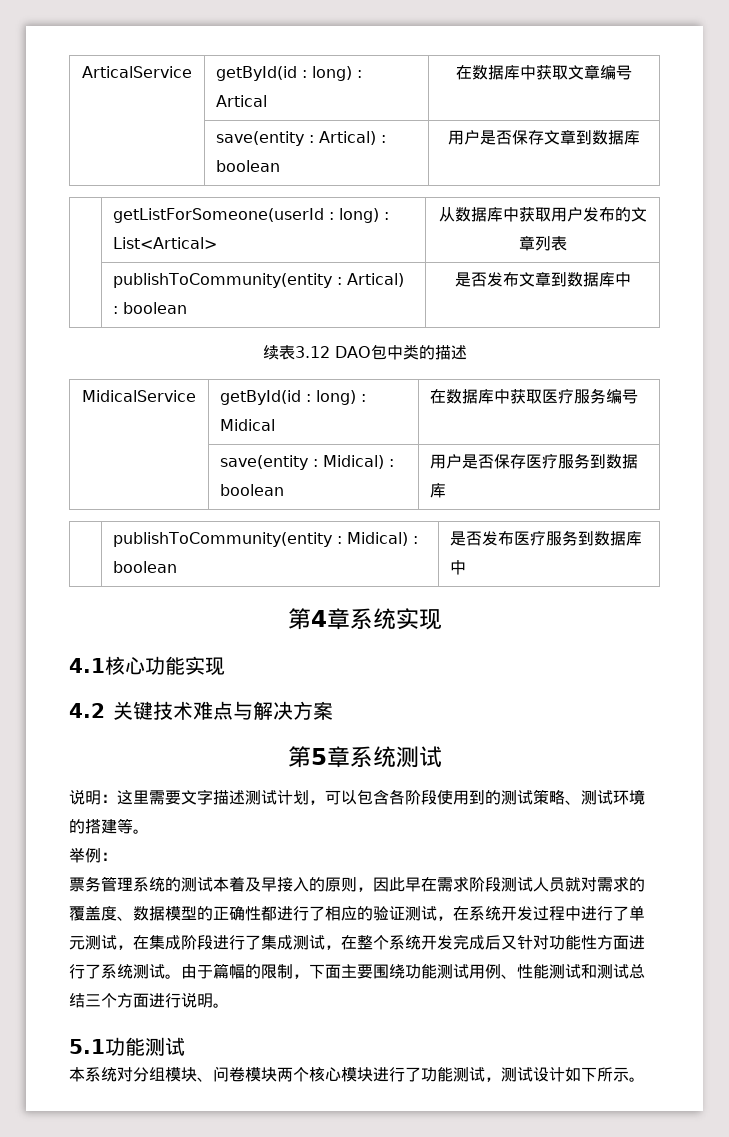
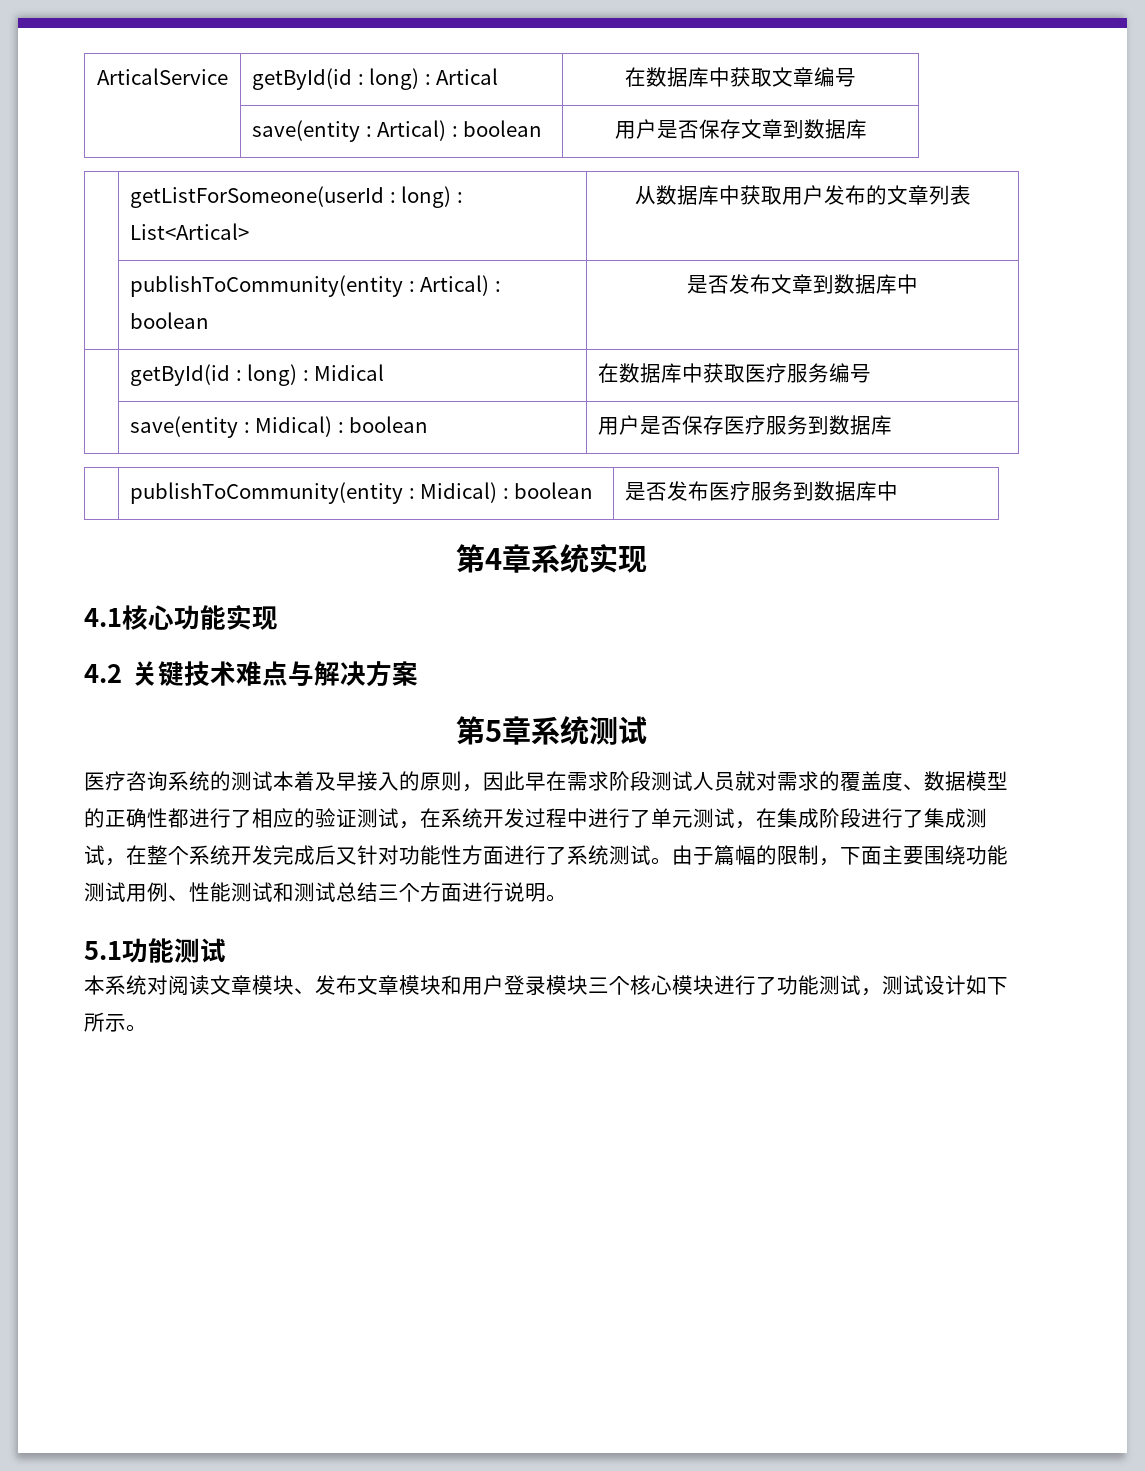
- 续表3.12 DAO包中类的描述
- MidicalService | getById(id : long) : Midical | 在数据库中获取医疗服务编号
+ | getById(id : long) : Midical | 在数据库中获取医疗服务编号
- 说明：这里需要文字描述测试计划，可以包含各阶段使用到的测试策略、测试环境的搭建等。
- 举例：
- 票务管理系统的测试本着及早接入的原则，因此早在需求阶段测试人员就对需求的覆盖度、数据模型的正确性都进行了相应的验证测试，在系统开发过程中进行了单元测试，在集成阶段进行了集成测试，在整个系统开发完成后又针对功能性方面进行了系统测试。
+ 医疗咨询系统的测试本着及早接入的原则，因此早在需求阶段测试人员就对需求的覆盖度、数据模型的正确性都进行了相应的验证测试，在系统开发过程中进行了单元测试，在集成阶段进行了集成测试，在整个系统开发完成后又针对功能性方面进行了系统测试。
- 本系统对分组模块、问卷模块两个核心模块进行了功能测试，测试设计如下所示。
+ 本系统对阅读文章模块、发布文章模块和用户登录模块三个核心模块进行了功能测试，测试设计如下所示。

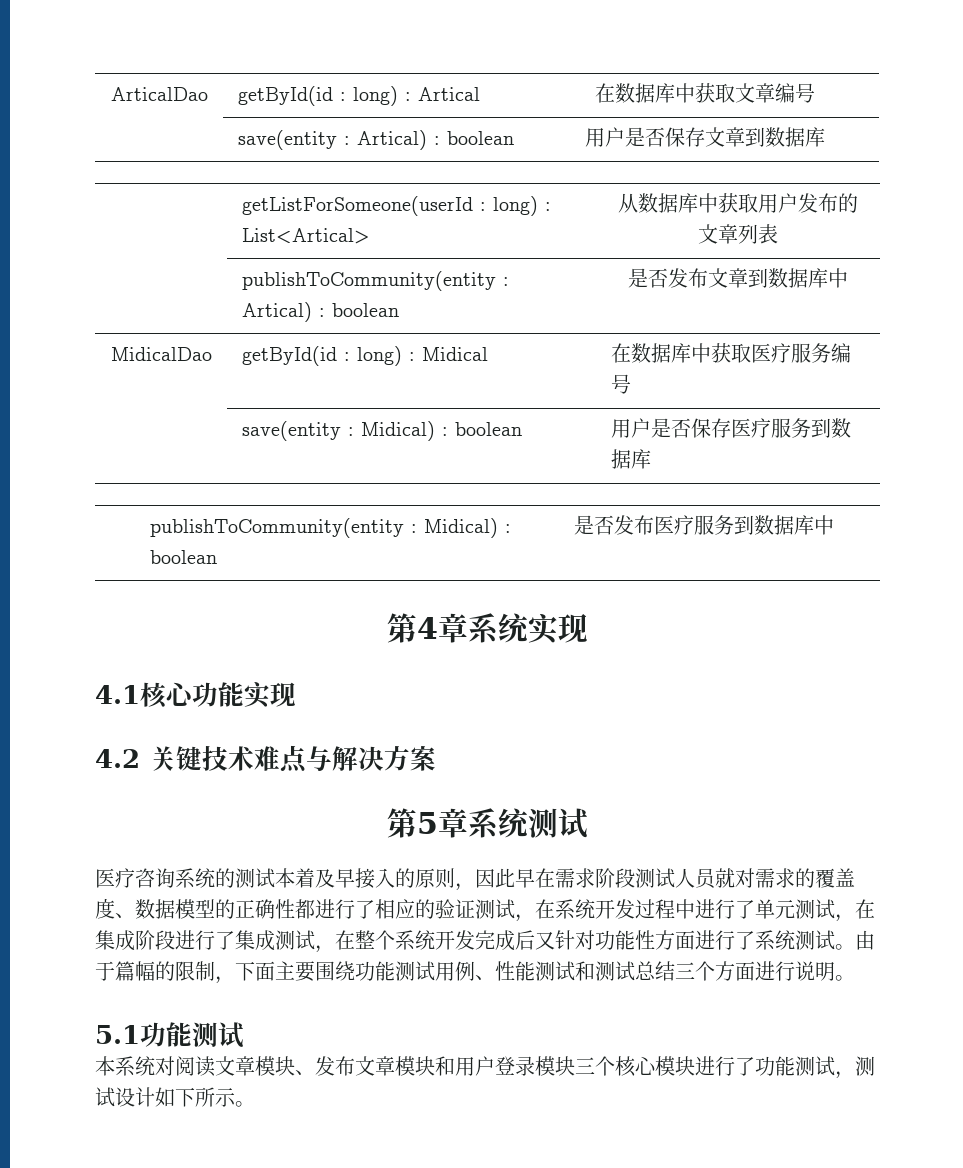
- ArticalService | getById(id : long) : Artical | 在数据库中获取文章编号
+ ArticalDao | getById(id : long) : Artical | 在数据库中获取文章编号
- | getById(id : long) : Midical | 在数据库中获取医疗服务编号
+ MidicalDao | getById(id : long) : Midical | 在数据库中获取医疗服务编号

